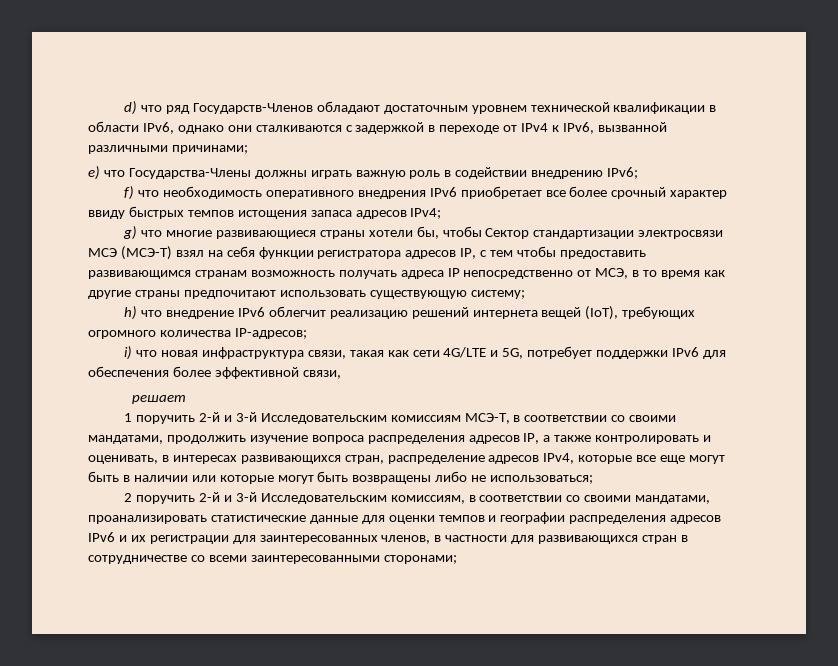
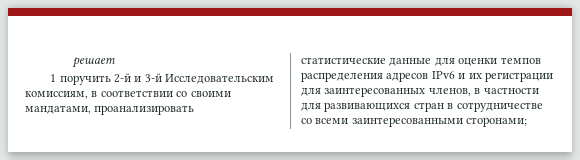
- d) что ряд Государств-Членов обладают достаточным уровнем технической квалификации в области IPv6, однако они сталкиваются с задержкой в переходе от IPv4 к IPv6, вызванной различными причинами;
- e) что Государства-Члены должны играть важную роль в содействии внедрению IPv6;
- f) что необходимость оперативного внедрения IPv6 приобретает все более срочный характер ввиду быстрых темпов истощения запаса адресов IPv4;
- g) что многие развивающиеся страны хотели бы, чтобы Сектор стандартизации электросвязи МСЭ (МСЭ-T) взял на себя функции регистратора адресов IP, с тем чтобы предоставить развивающимся странам возможность получать адреса IP непосредственно от МСЭ, в то время как другие страны предпочитают использовать существующую систему;
- h) что внедрение IPv6 облегчит реализацию решений интернета вещей (IoT), требующих огромного количества IP-адресов;
- i) что новая инфраструктура связи, такая как сети 4G/LTE и 5G, потребует поддержки IPv6 для обеспечения более эффективной связи,
- 1 поручить 2-й и 3-й Исследовательским комиссиям МСЭ-Т, в соответствии со своими мандатами, продолжить изучение вопроса распределения адресов IP, а также контролировать и оценивать, в интересах развивающихся стран, распределение адресов IPv4, которые все еще могут быть в наличии или которые могут быть возвращены либо не использоваться;
- 2 поручить 2-й и 3-й Исследовательским комиссиям, в соответствии со своими мандатами, проанализировать статистические данные для оценки темпов и географии распределения адресов IPv6 и их регистрации для заинтересованных членов, в частности для развивающихся стран в сотрудничестве со всеми заинтересованными сторонами;
+ 1 поручить 2-й и 3-й Исследовательским комиссиям, в соответствии со своими мандатами, проанализировать статистические данные для оценки темпов распределения адресов IPv6 и их регистрации для заинтересованных членов, в частности для развивающихся стран в сотрудничестве со всеми заинтересованными сторонами;

